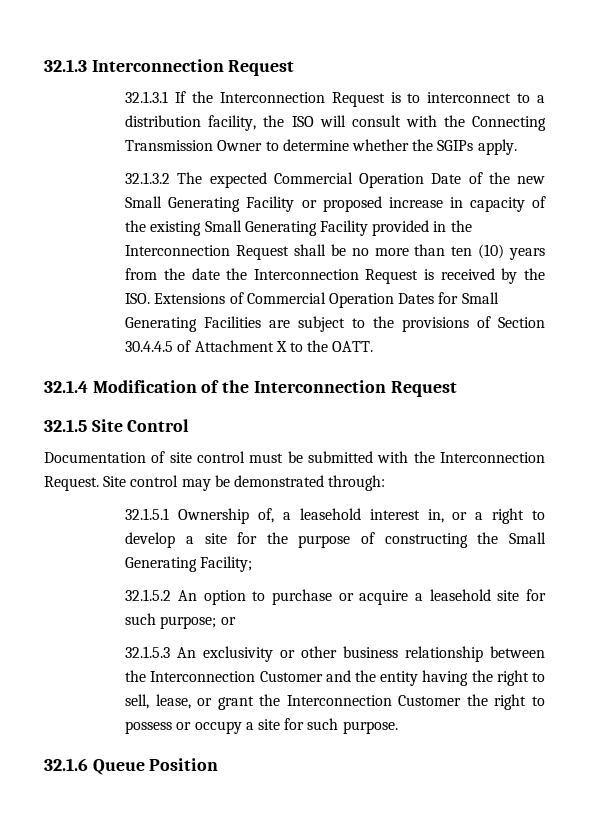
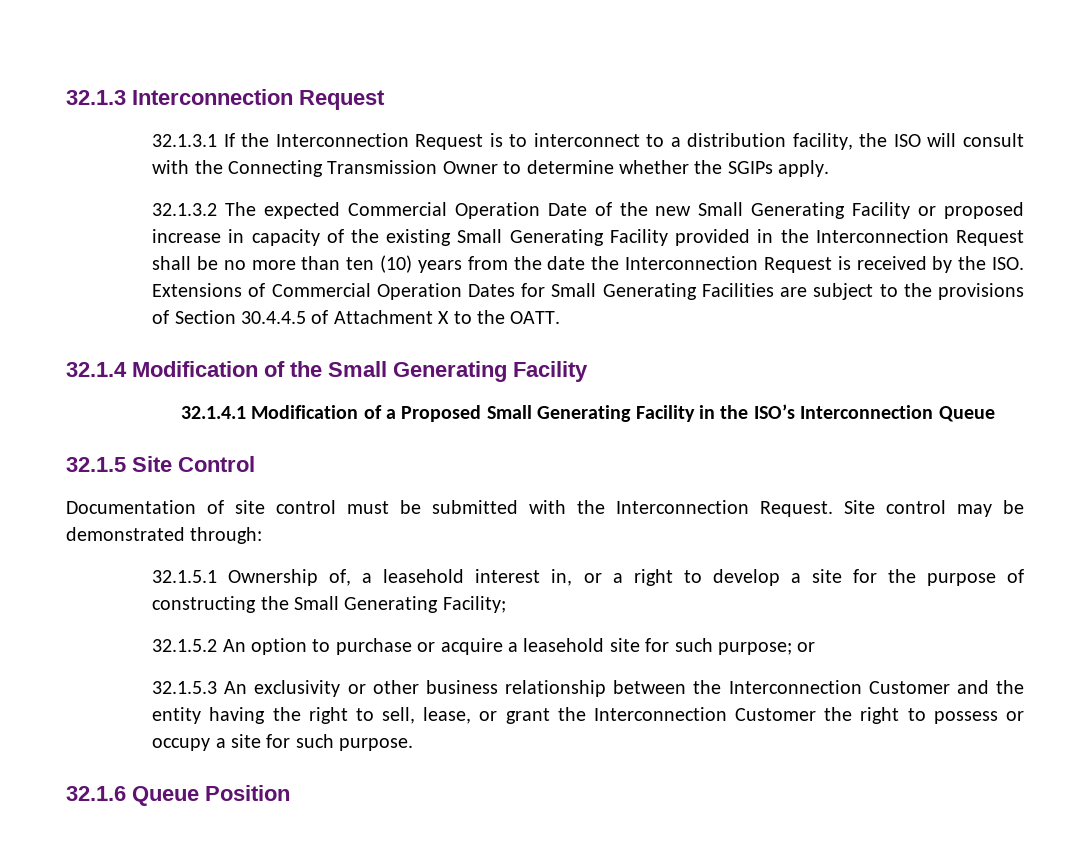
- 32.1.4 Modification of the Interconnection Request
+ 32.1.4 Modification of the Small Generating Facility
+ 32.1.4.1 Modification of a Proposed Small Generating Facility in the ISO’s Interconnection Queue

